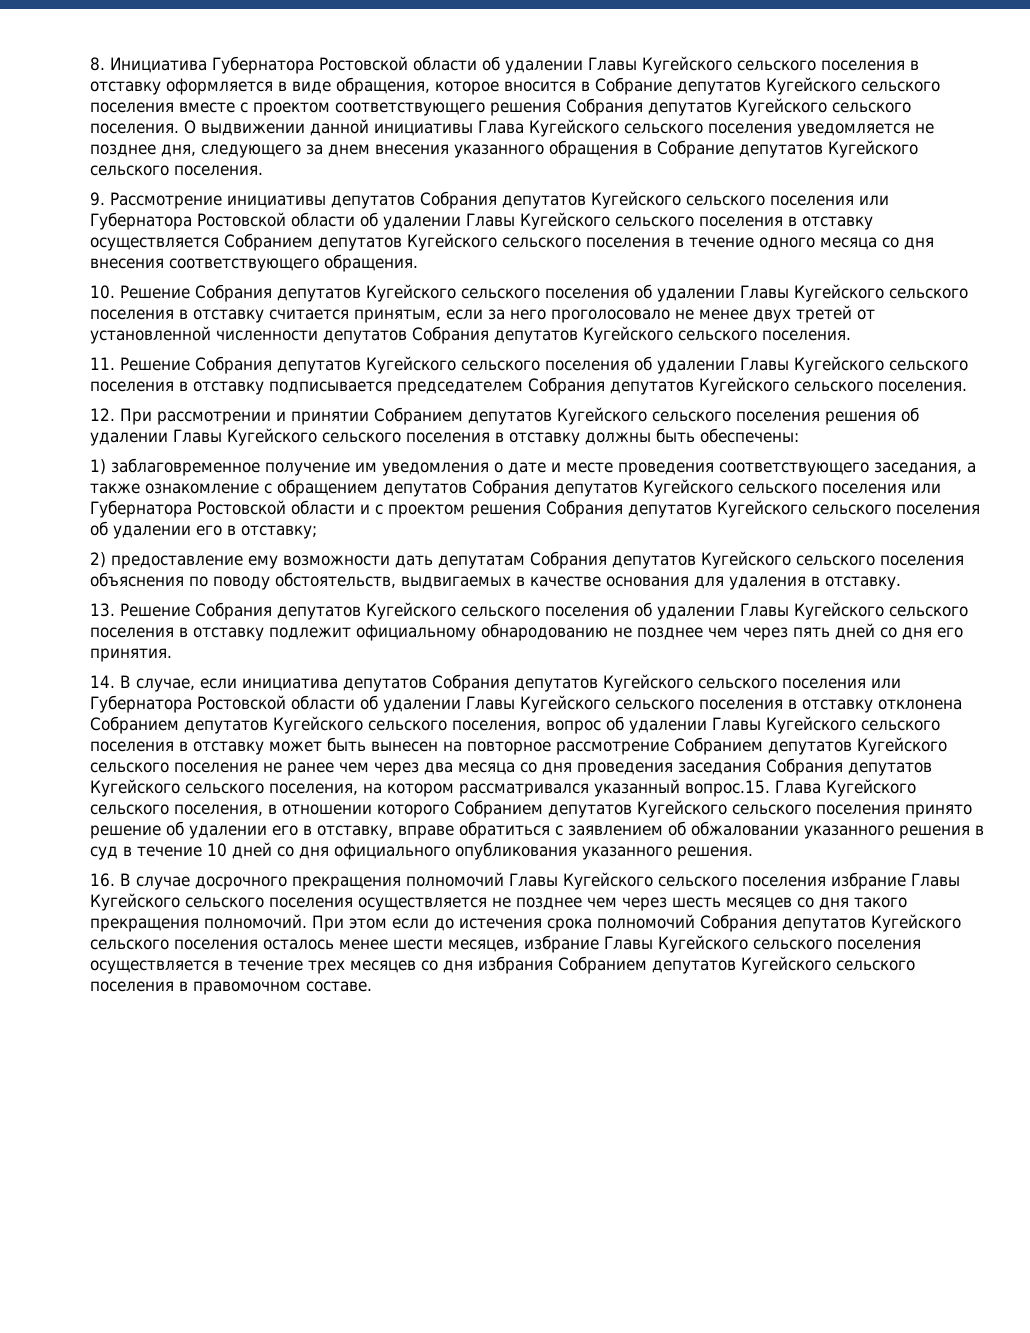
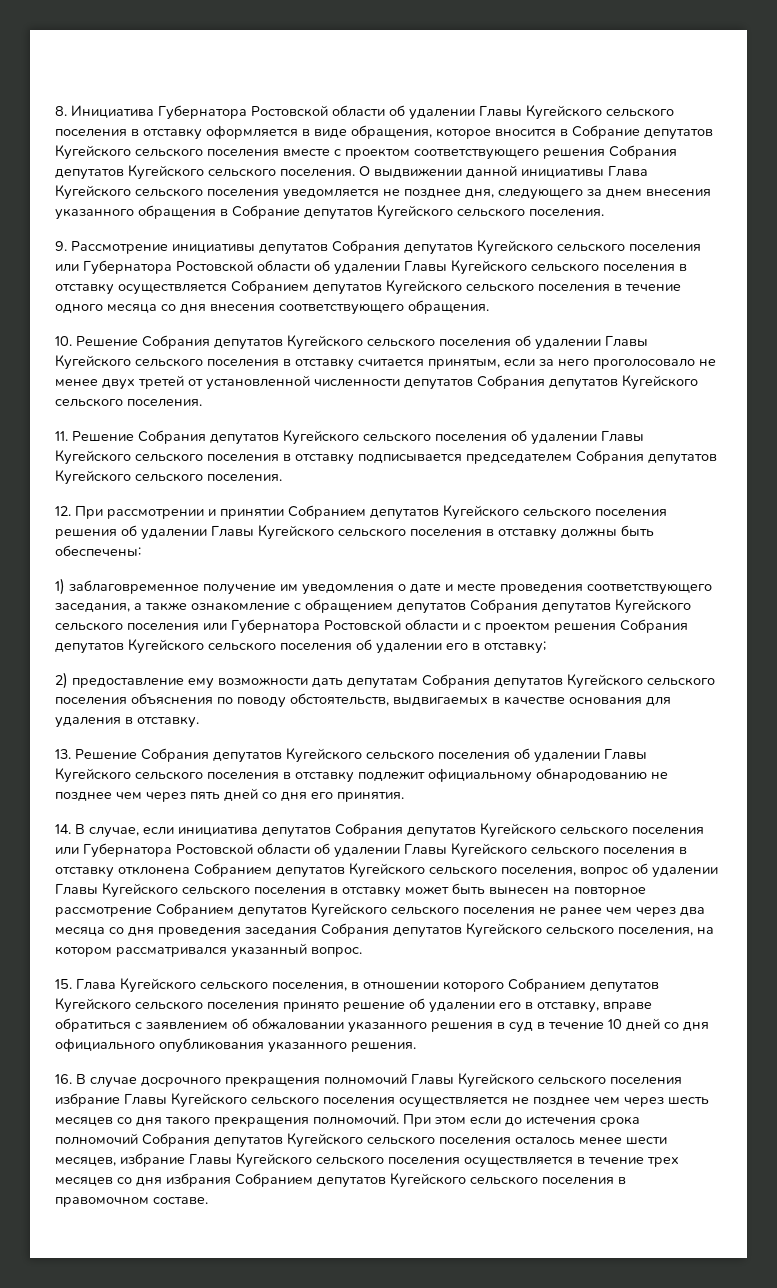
- 14. В случае, если инициатива депутатов Собрания депутатов Кугейского сельского поселения или Губернатора Ростовской области об удалении Главы Кугейского сельского поселения в отставку отклонена Собранием депутатов Кугейского сельского поселения, вопрос об удалении Главы Кугейского сельского поселения в отставку может быть вынесен на повторное рассмотрение Собранием депутатов Кугейского сельского поселения не ранее чем через два месяца со дня проведения заседания Собрания депутатов Кугейского сельского поселения, на котором рассматривался указанный вопрос.15. Глава Кугейского сельского поселения, в отношении которого Собранием депутатов Кугейского сельского поселения принято решение об удалении его в отставку, вправе обратиться с заявлением об обжаловании указанного решения в суд в течение 10 дней со дня официального опубликования указанного решения.
+ 14. В случае, если инициатива депутатов Собрания депутатов Кугейского сельского поселения или Губернатора Ростовской области об удалении Главы Кугейского сельского поселения в отставку отклонена Собранием депутатов Кугейского сельского поселения, вопрос об удалении Главы Кугейского сельского поселения в отставку может быть вынесен на повторное рассмотрение Собранием депутатов Кугейского сельского поселения не ранее чем через два месяца со дня проведения заседания Собрания депутатов Кугейского сельского поселения, на котором рассматривался указанный вопрос.
+ 15. Глава Кугейского сельского поселения, в отношении которого Собранием депутатов Кугейского сельского поселения принято решение об удалении его в отставку, вправе обратиться с заявлением об обжаловании указанного решения в суд в течение 10 дней со дня официального опубликования указанного решения.

